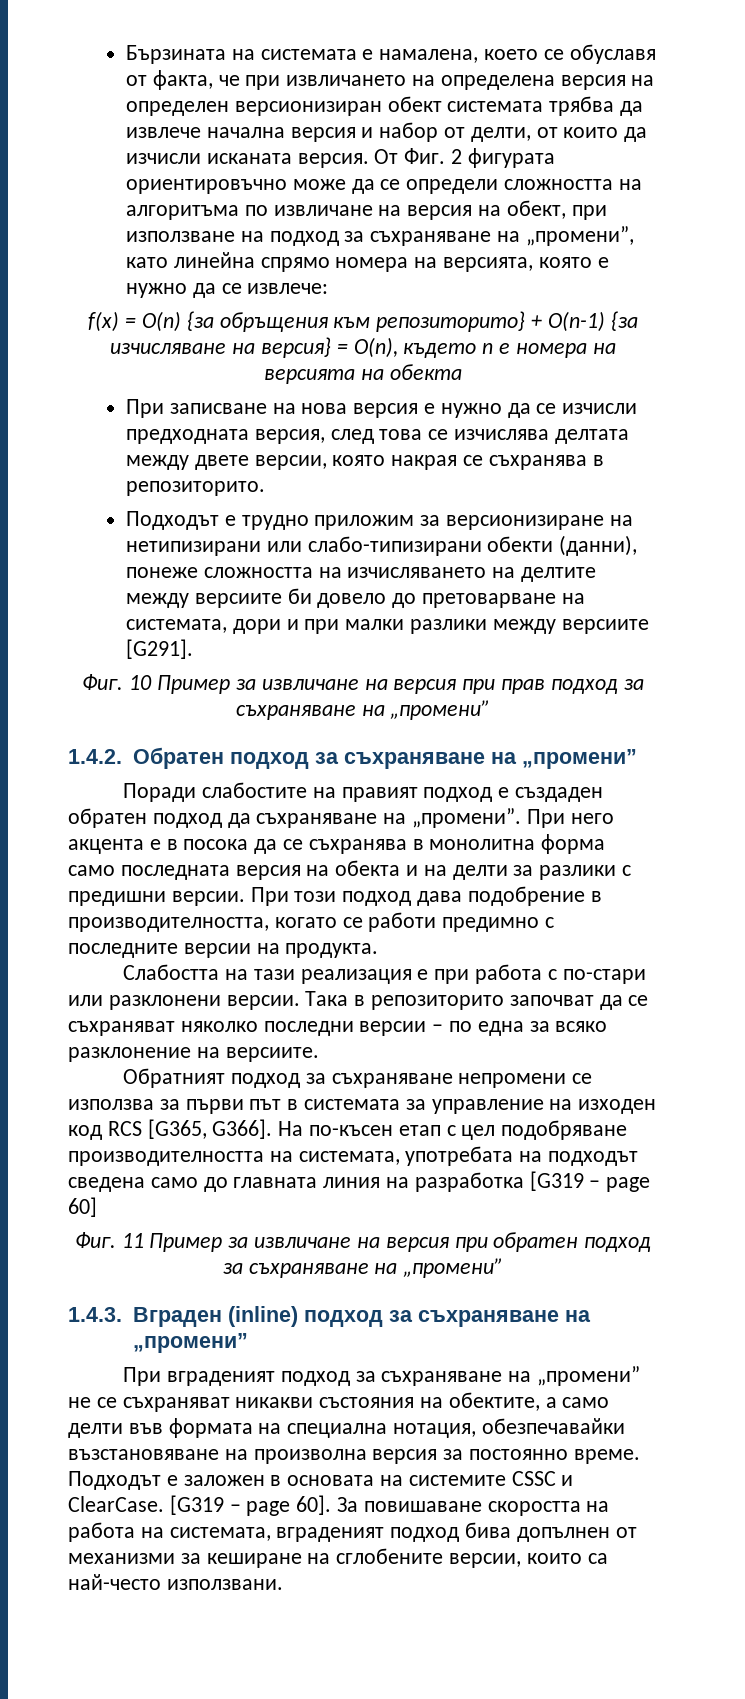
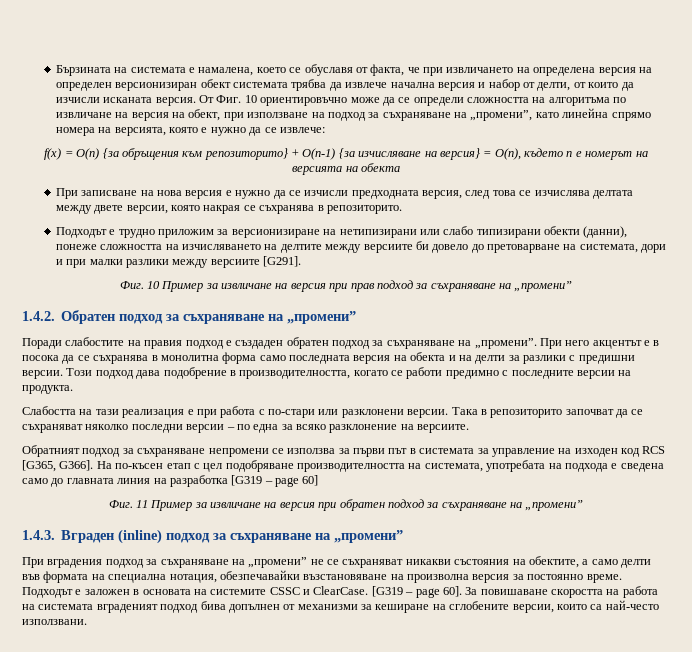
- От Фиг. 2 фигурата ориентировъчно може да се определи сложността на алгоритъма по извличане на версия на обект, при използване на подход за съхраняване на „промени”, като линейна спрямо номера на версията, която е нужно да се извлече:
+ От Фиг. 10 ориентировъчно може да се определи сложността на алгоритъма по извличане на версия на обект, при използване на подход за съхраняване на „промени”, като линейна спрямо номера на версията, която е нужно да се извлече:
- f(x) = O(n) {за обръщения към репозиторито} + O(n-1) {за изчисляване на версия} = O(n), където n е номера на версията на обекта
+ f(x) = O(n) {за обръщения към репозиторито} + O(n-1) {за изчисляване на версия} = O(n), където n е номерът на версията на обекта
- Подходът е трудно приложим за версионизиране на нетипизирани или слабо-типизирани обекти (данни), понеже сложността на изчисляването на делтите между версиите би довело до претоварване на системата, дори и при малки разлики между версиите [G291].
+ Подходът е трудно приложим за версионизиране на нетипизирани или слабо типизирани обекти (данни), понеже сложността на изчисляването на делтите между версиите би довело до претоварване на системата, дори и при малки разлики между версиите [G291].
- Поради слабостите на правият подход е създаден обратен подход да съхраняване на „промени”.
+ Поради слабостите на правия подход е създаден обратен подход за съхраняване на „промени”.
- При него акцента е в посока да се съхранява в монолитна форма само последната версия на обекта и на делти за разлики с предишни версии.
+ При него акцентът е в посока да се съхранява в монолитна форма само последната версия на обекта и на делти за разлики с предишни версии.
- При този подход дава подобрение в производителността, когато се работи предимно с последните версии на продукта.
+ Този подход дава подобрение в производителността, когато се работи предимно с последните версии на продукта.
- На по-късен етап с цел подобряване производителността на системата, употребата на подходът сведена само до главната линия на разработка [G319 – page 60]
+ На по-късен етап с цел подобряване производителността на системата, употребата на подхода е сведена само до главната линия на разработка [G319 – page 60]
- При вграденият подход за съхраняване на „промени” не се съхраняват никакви състояния на обектите, а само делти във формата на специална нотация, обезпечавайки възстановяване на произволна версия за постоянно време.
+ При вградения подход за съхраняване на „промени” не се съхраняват никакви състояния на обектите, а само делти във формата на специална нотация, обезпечавайки възстановяване на произволна версия за постоянно време.
- За повишаване скоростта на работа на системата, вграденият подход бива допълнен от механизми за кеширане на сглобените версии, които са най-често използвани.
+ За повишаване скоростта на работа на системата вграденият подход бива допълнен от механизми за кеширане на сглобените версии, които са най-често използвани.

